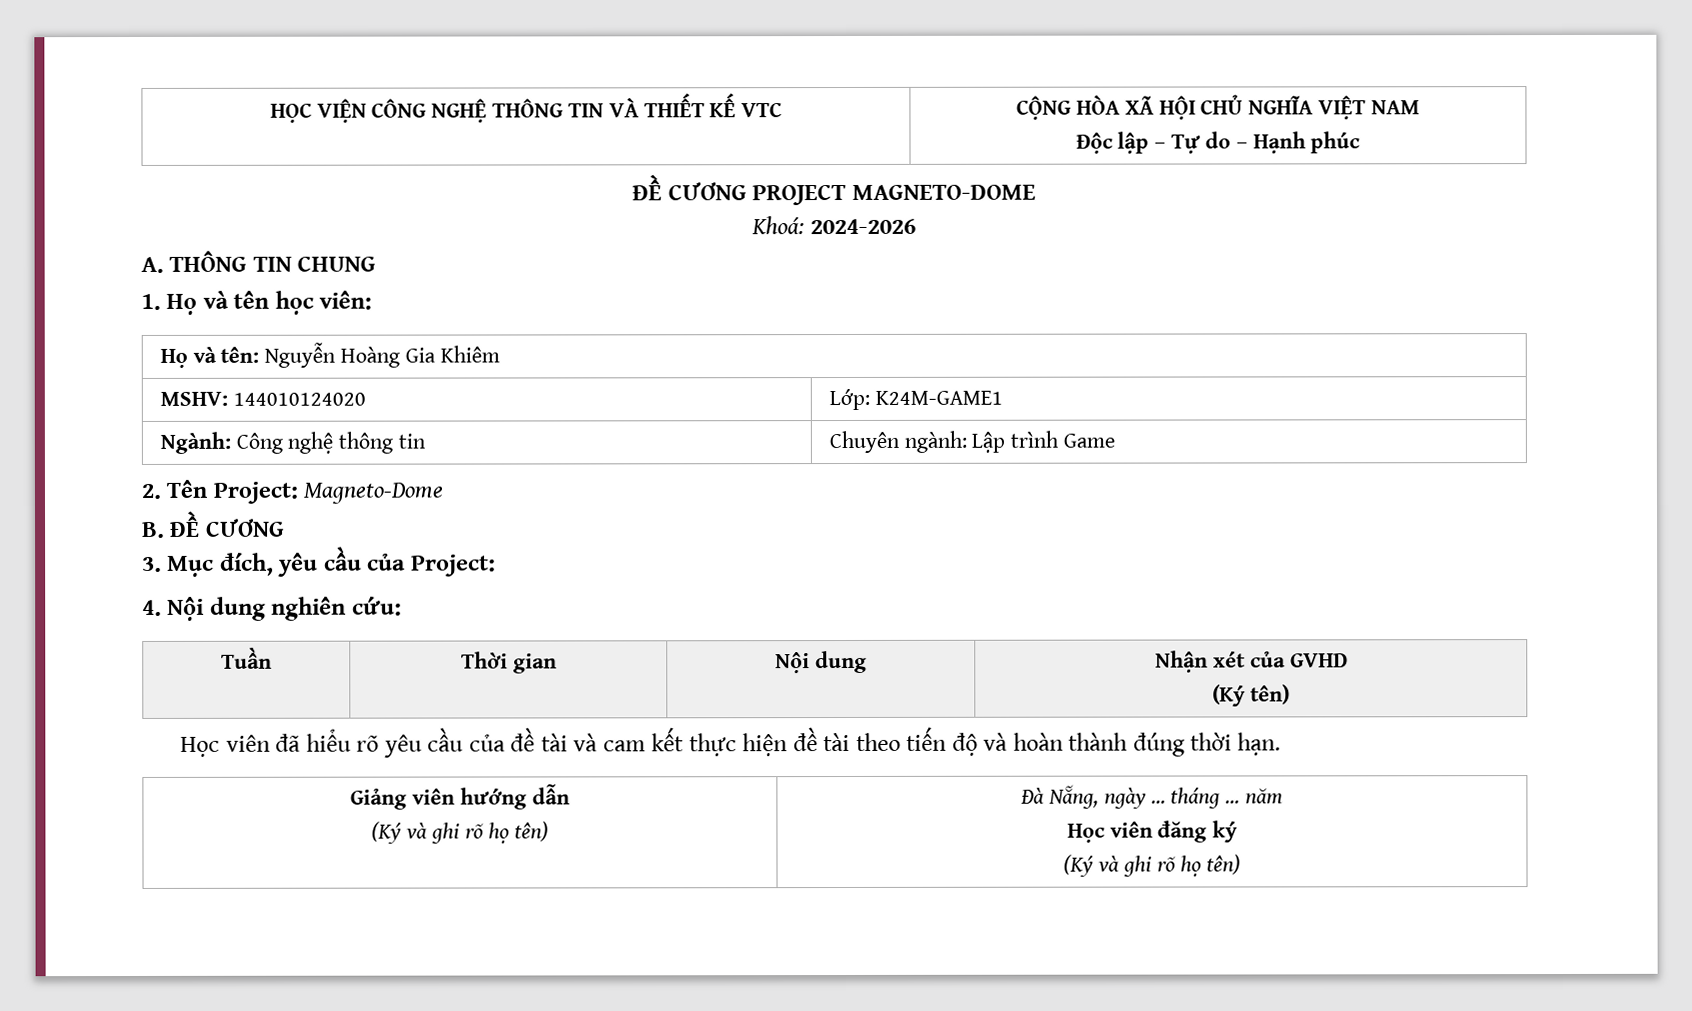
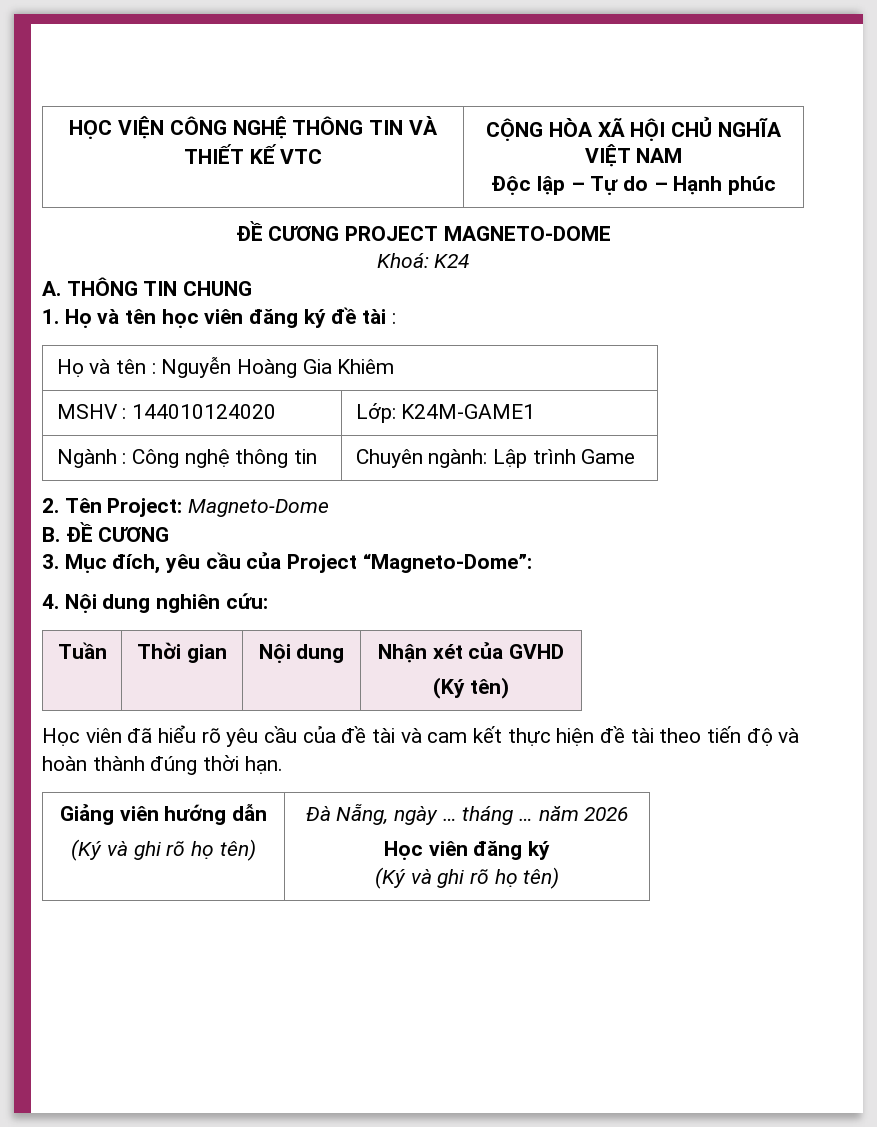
- Khoá: 2024-2026
+ Khoá: K24
- 1. Họ và tên học viên:
- Họ và tên: Nguyễn Hoàng Gia Khiêm
+ 1. Họ và tên học viên đăng ký đề tài :
+ Họ và tên : Nguyễn Hoàng Gia Khiêm
- MSHV: 144010124020 | Lớp: K24M-GAME1
+ MSHV : 144010124020 | Lớp: K24M-GAME1
- Ngành: Công nghệ thông tin | Chuyên ngành: Lập trình Game
+ Ngành : Công nghệ thông tin | Chuyên ngành: Lập trình Game
- 3. Mục đích, yêu cầu của Project:
+ 3. Mục đích, yêu cầu của Project “Magneto-Dome”:
  Giảng viên hướng dẫn
- (Ký và ghi rõ họ tên) | Đà Nẵng, ngày … tháng … năm
+ (Ký và ghi rõ họ tên) | Đà Nẵng, ngày … tháng … năm 2026

